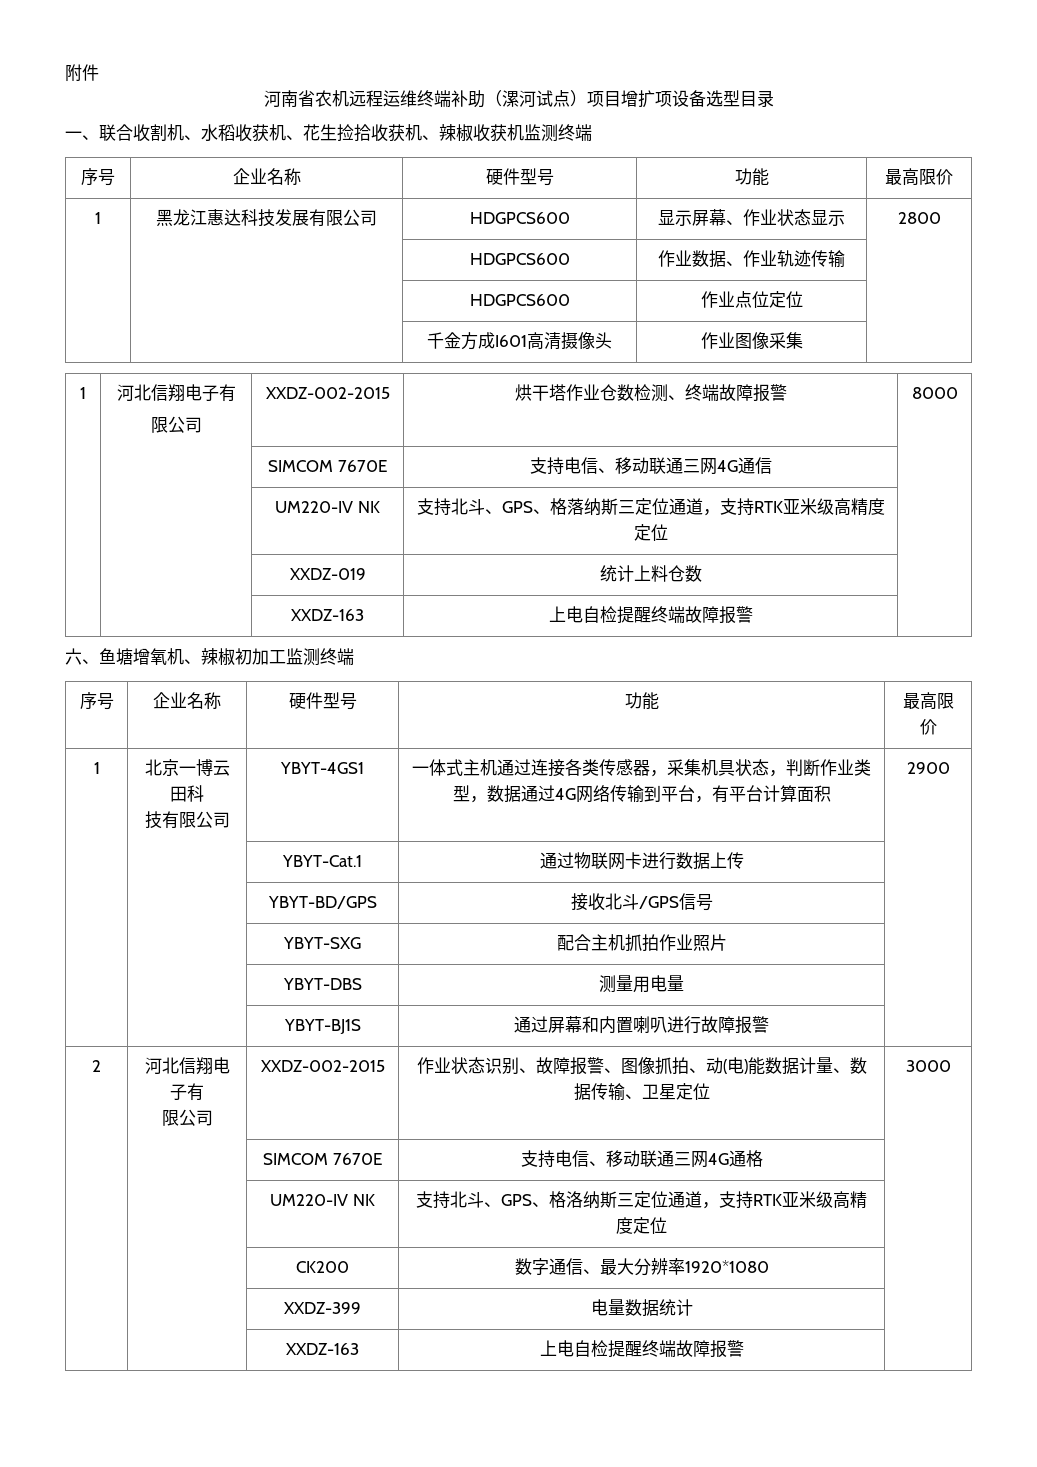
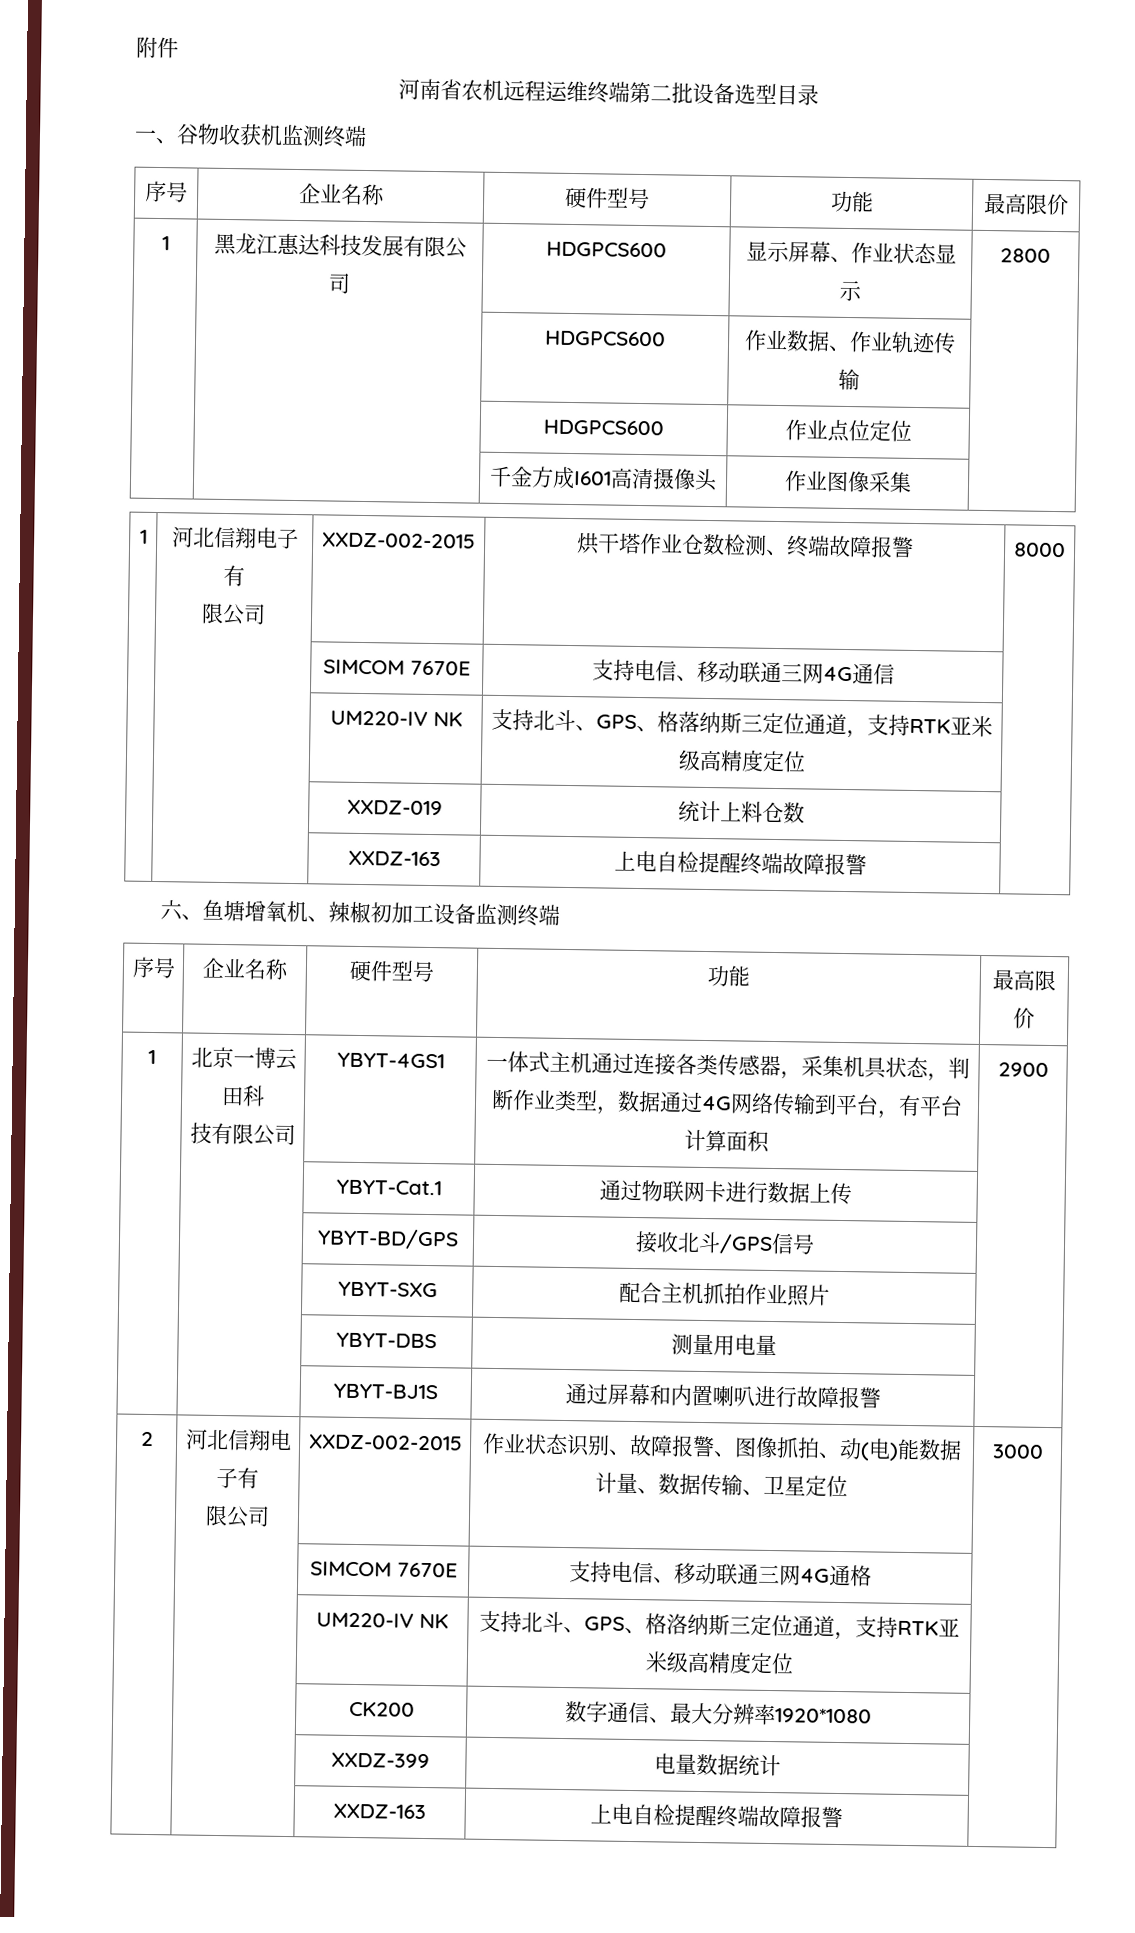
- 河南省农机远程运维终端补助（漯河试点）项目增扩项设备选型目录
- 一、联合收割机、水稻收获机、花生捡拾收获机、辣椒收获机监测终端
+ 河南省农机远程运维终端第二批设备选型目录
+ 一、谷物收获机监测终端
- 六、鱼塘增氧机、辣椒初加工监测终端
+ 六、鱼塘增氧机、辣椒初加工设备监测终端

